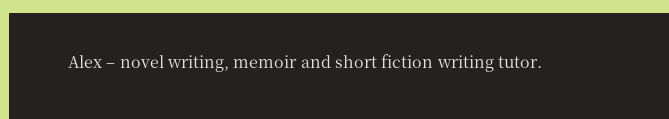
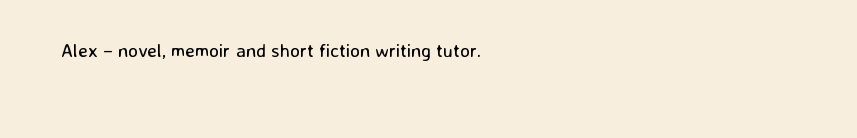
- Alex – novel writing, memoir and short fiction writing tutor.
+ Alex – novel, memoir and short fiction writing tutor.

